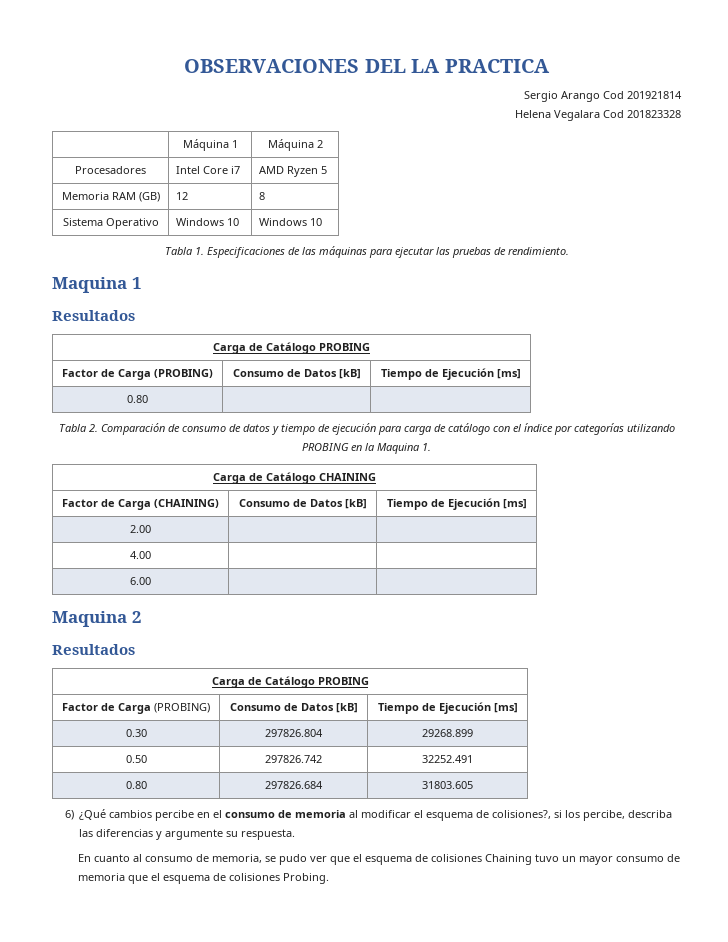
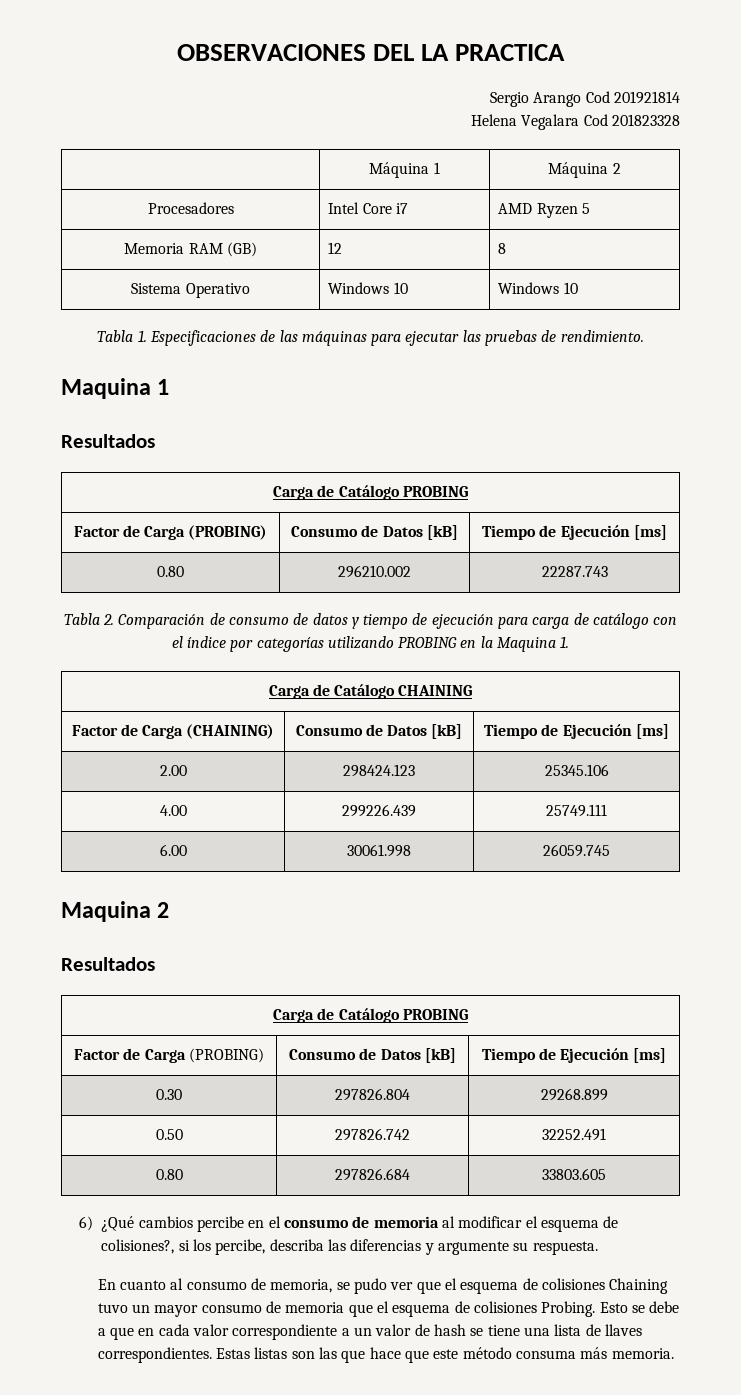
- 0.80 | |
+ 0.80 | 296210.002 | 22287.743
- 2.00 | |
+ 2.00 | 298424.123 | 25345.106
- 4.00 | |
+ 4.00 | 299226.439 | 25749.111
- 6.00 | |
+ 6.00 | 30061.998 | 26059.745
- 0.80 | 297826.684 | 31803.605
+ 0.80 | 297826.684 | 33803.605
+ Esto se debe a que en cada valor correspondiente a un valor de hash se tiene una lista de llaves correspondientes. Estas listas son las que hace que este método consuma más memoria.

